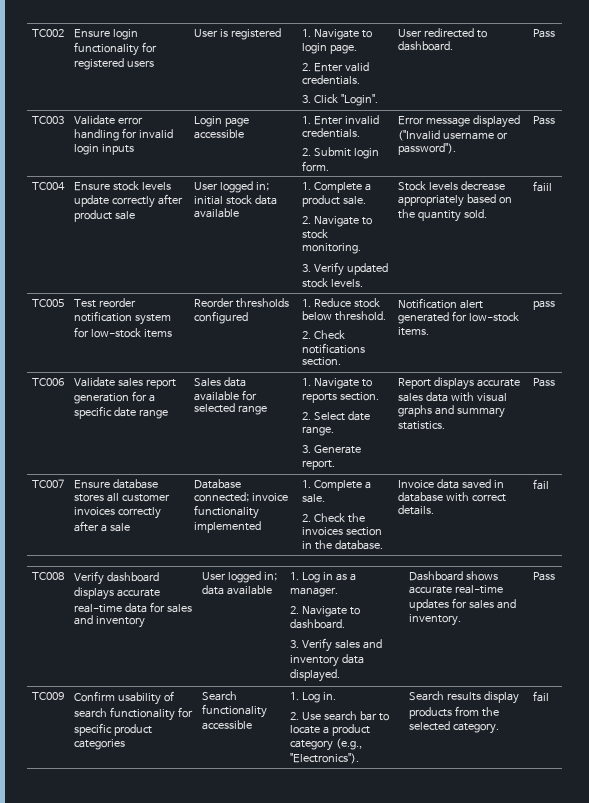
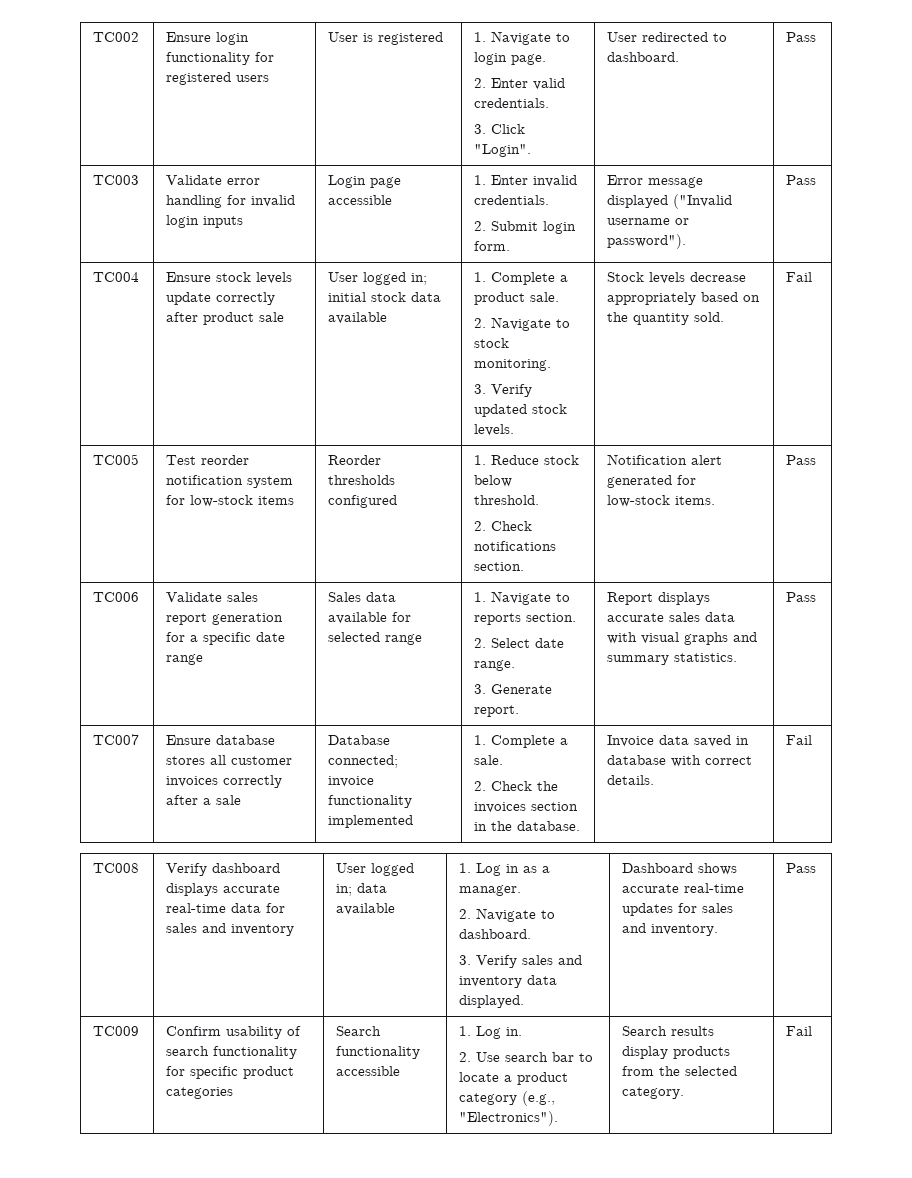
- Stock levels decrease appropriately based on the quantity sold. | faiil
+ Stock levels decrease appropriately based on the quantity sold. | Fail
  TC005 | Test reorder notification system for low-stock items | Reorder thresholds configured | 1. Reduce stock below threshold.
- 2. Check notifications section. | Notification alert generated for low-stock items. | pass
+ 2. Check notifications section. | Notification alert generated for low-stock items. | Pass
  TC007 | Ensure database stores all customer invoices correctly after a sale | Database connected; invoice functionality implemented | 1. Complete a sale.
- 2. Check the invoices section in the database. | Invoice data saved in database with correct details. | fail
+ 2. Check the invoices section in the database. | Invoice data saved in database with correct details. | Fail
  TC009 | Confirm usability of search functionality for specific product categories | Search functionality accessible | 1. Log in.
- 2. Use search bar to locate a product category (e.g., "Electronics"). | Search results display products from the selected category. | fail
+ 2. Use search bar to locate a product category (e.g., "Electronics"). | Search results display products from the selected category. | Fail

